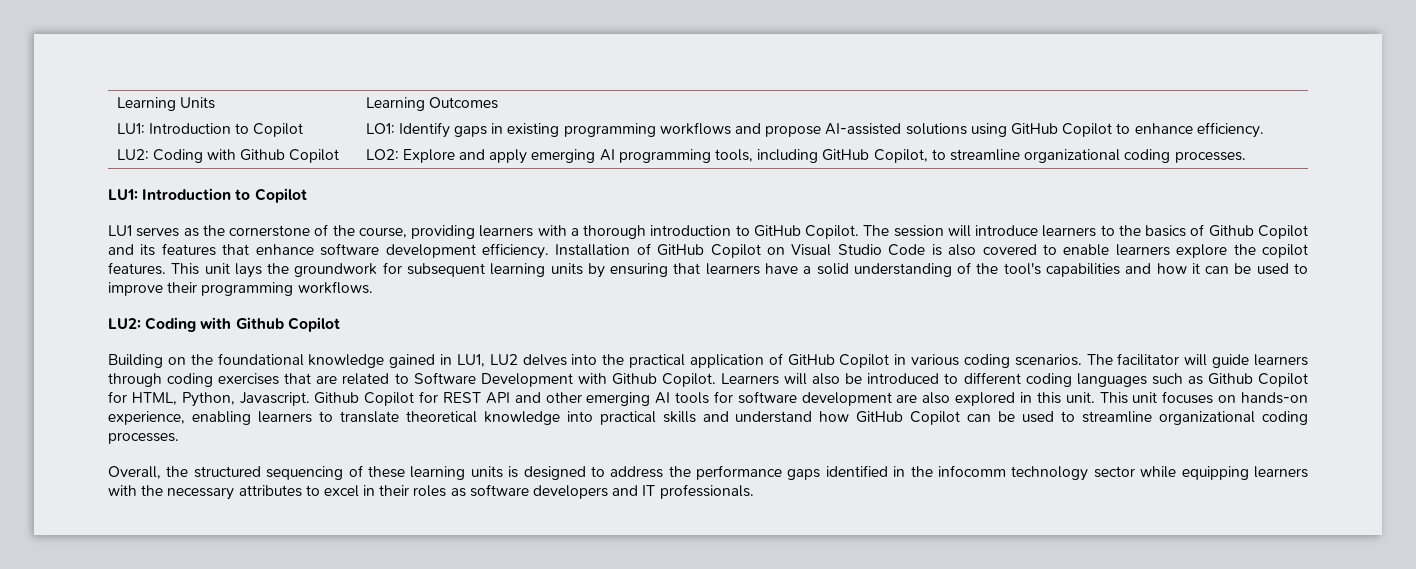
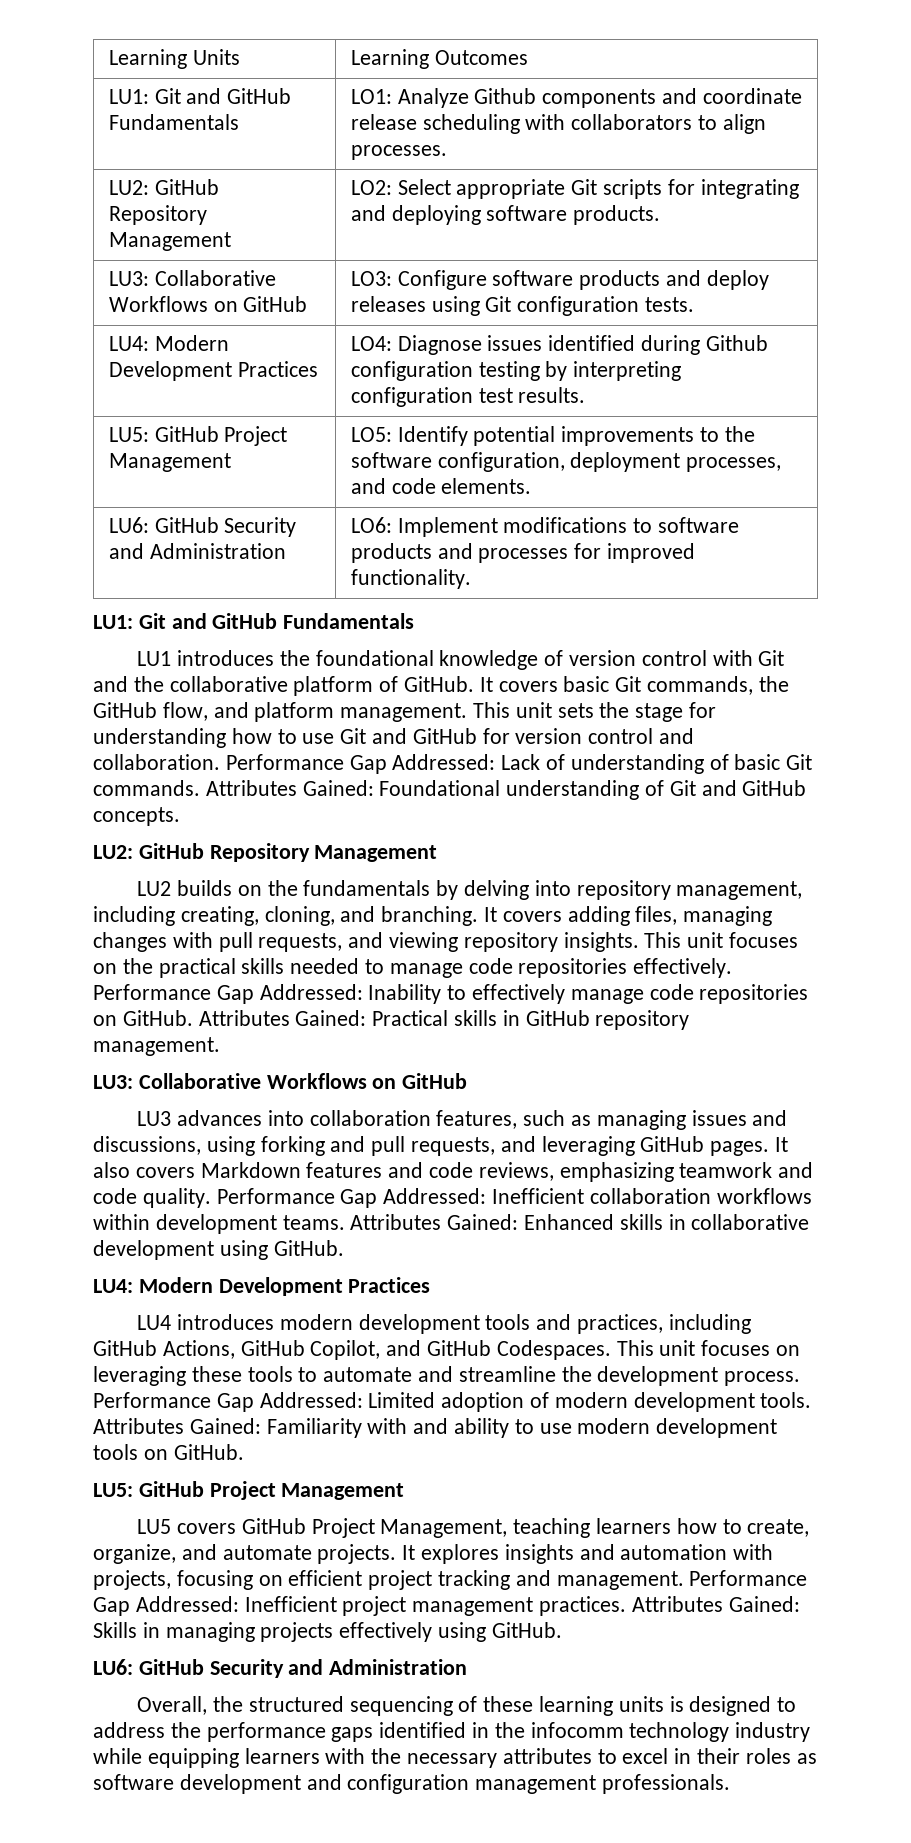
- LU1: Introduction to Copilot | LO1: Identify gaps in existing programming workflows and propose AI-assisted solutions using GitHub Copilot to enhance efficiency.
- LU2: Coding with Github Copilot | LO2: Explore and apply emerging AI programming tools, including GitHub Copilot, to streamline organizational coding processes.
- LU1: Introduction to Copilot
- LU1 serves as the cornerstone of the course, providing learners with a thorough introduction to GitHub Copilot. The session will introduce learners to the basics of Github Copilot and its features that enhance software development efficiency. Installation of GitHub Copilot on Visual Studio Code is also covered to enable learners explore the copilot features. This unit lays the groundwork for subsequent learning units by ensuring that learners have a solid understanding of the tool's capabilities and how it can be used to improve their programming workflows.
- LU2: Coding with Github Copilot
- Building on the foundational knowledge gained in LU1, LU2 delves into the practical application of GitHub Copilot in various coding scenarios. The facilitator will guide learners through coding exercises that are related to Software Development with Github Copilot. Learners will also be introduced to different coding languages such as Github Copilot for HTML, Python, Javascript. Github Copilot for REST API and other emerging AI tools for software development are also explored in this unit. This unit focuses on hands-on experience, enabling learners to translate theoretical knowledge into practical skills and understand how GitHub Copilot can be used to streamline organizational coding processes.
+ LU1: Git and GitHub Fundamentals | LO1: Analyze Github components and coordinate release scheduling with collaborators to align processes.
+ LU2: GitHub Repository Management | LO2: Select appropriate Git scripts for integrating and deploying software products.
+ LU3: Collaborative Workflows on GitHub | LO3: Configure software products and deploy releases using Git configuration tests.
+ LU4: Modern Development Practices | LO4: Diagnose issues identified during Github configuration testing by interpreting configuration test results.
+ LU5: GitHub Project Management | LO5: Identify potential improvements to the software configuration, deployment processes, and code elements.
+ LU6: GitHub Security and Administration | LO6: Implement modifications to software products and processes for improved functionality.
+ LU1: Git and GitHub Fundamentals
+ LU1 introduces the foundational knowledge of version control with Git and the collaborative platform of GitHub. It covers basic Git commands, the GitHub flow, and platform management. This unit sets the stage for understanding how to use Git and GitHub for version control and collaboration. Performance Gap Addressed: Lack of understanding of basic Git commands. Attributes Gained: Foundational understanding of Git and GitHub concepts.
+ LU2: GitHub Repository Management
+ LU2 builds on the fundamentals by delving into repository management, including creating, cloning, and branching. It covers adding files, managing changes with pull requests, and viewing repository insights. This unit focuses on the practical skills needed to manage code repositories effectively. Performance Gap Addressed: Inability to effectively manage code repositories on GitHub. Attributes Gained: Practical skills in GitHub repository management.
+ LU3: Collaborative Workflows on GitHub
+ LU3 advances into collaboration features, such as managing issues and discussions, using forking and pull requests, and leveraging GitHub pages. It also covers Markdown features and code reviews, emphasizing teamwork and code quality. Performance Gap Addressed: Inefficient collaboration workflows within development teams. Attributes Gained: Enhanced skills in collaborative development using GitHub.
+ LU4: Modern Development Practices
+ LU4 introduces modern development tools and practices, including GitHub Actions, GitHub Copilot, and GitHub Codespaces. This unit focuses on leveraging these tools to automate and streamline the development process. Performance Gap Addressed: Limited adoption of modern development tools. Attributes Gained: Familiarity with and ability to use modern development tools on GitHub.
+ LU5: GitHub Project Management
+ LU5 covers GitHub Project Management, teaching learners how to create, organize, and automate projects. It explores insights and automation with projects, focusing on efficient project tracking and management. Performance Gap Addressed: Inefficient project management practices. Attributes Gained: Skills in managing projects effectively using GitHub.
+ LU6: GitHub Security and Administration
- Overall, the structured sequencing of these learning units is designed to address the performance gaps identified in the infocomm technology sector while equipping learners with the necessary attributes to excel in their roles as software developers and IT professionals.
+ Overall, the structured sequencing of these learning units is designed to address the performance gaps identified in the infocomm technology industry while equipping learners with the necessary attributes to excel in their roles as software development and configuration management professionals.

